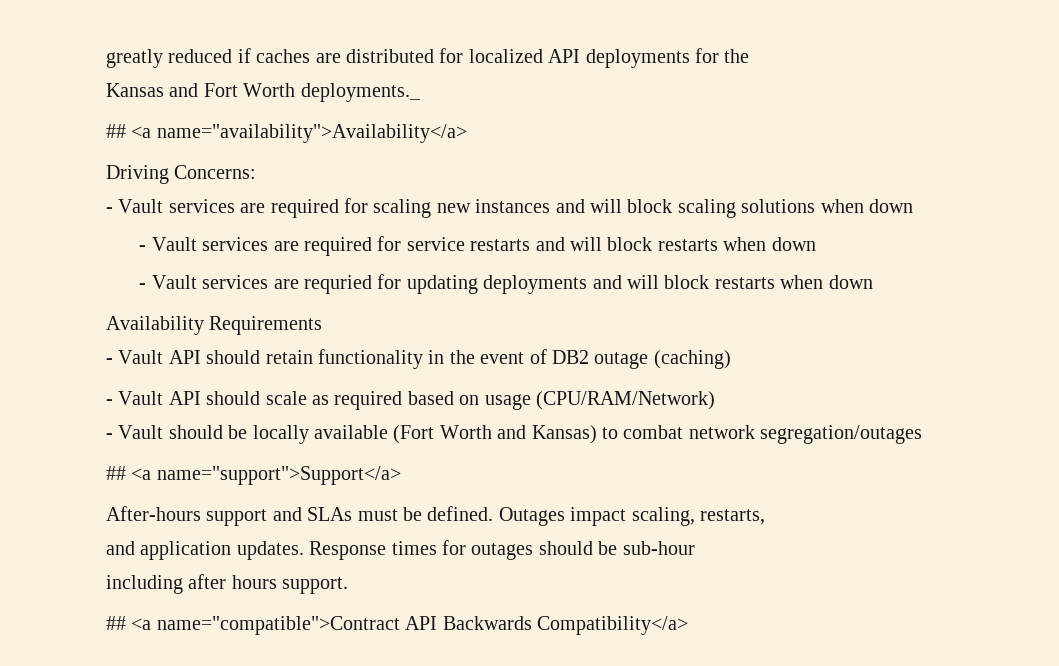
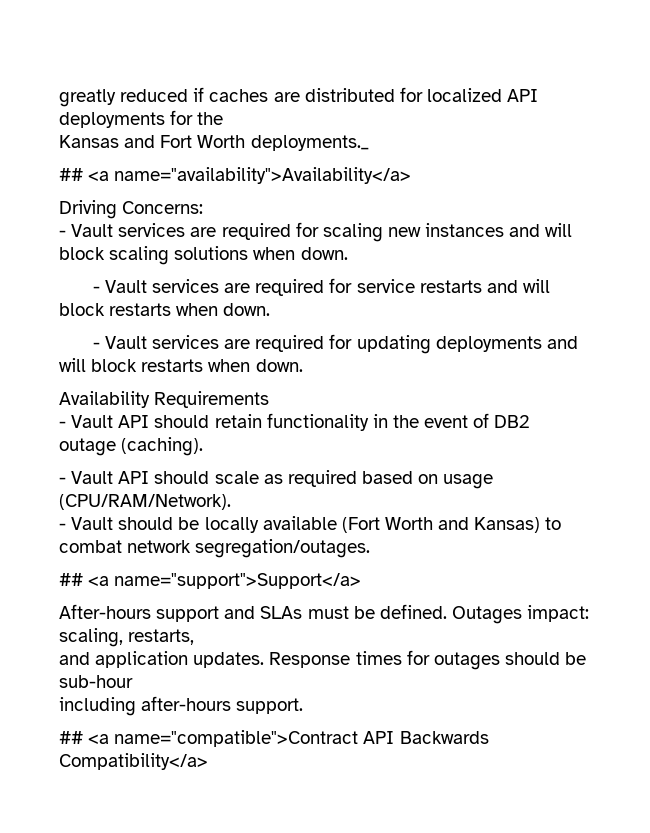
- - Vault services are required for scaling new instances and will block scaling solutions when down
+ - Vault services are required for scaling new instances and will block scaling solutions when down.
- - Vault services are required for service restarts and will block restarts when down
- - Vault services are requried for updating deployments and will block restarts when down
+ - Vault services are required for service restarts and will block restarts when down.
+ - Vault services are required for updating deployments and will block restarts when down.
- - Vault API should retain functionality in the event of DB2 outage (caching)
+ - Vault API should retain functionality in the event of DB2 outage (caching).
- - Vault API should scale as required based on usage (CPU/RAM/Network)
+ - Vault API should scale as required based on usage (CPU/RAM/Network).
- - Vault should be locally available (Fort Worth and Kansas) to combat network segregation/outages
+ - Vault should be locally available (Fort Worth and Kansas) to combat network segregation/outages.
- Outages impact scaling, restarts,
+ Outages impact: scaling, restarts,
- including after hours support.
+ including after-hours support.

